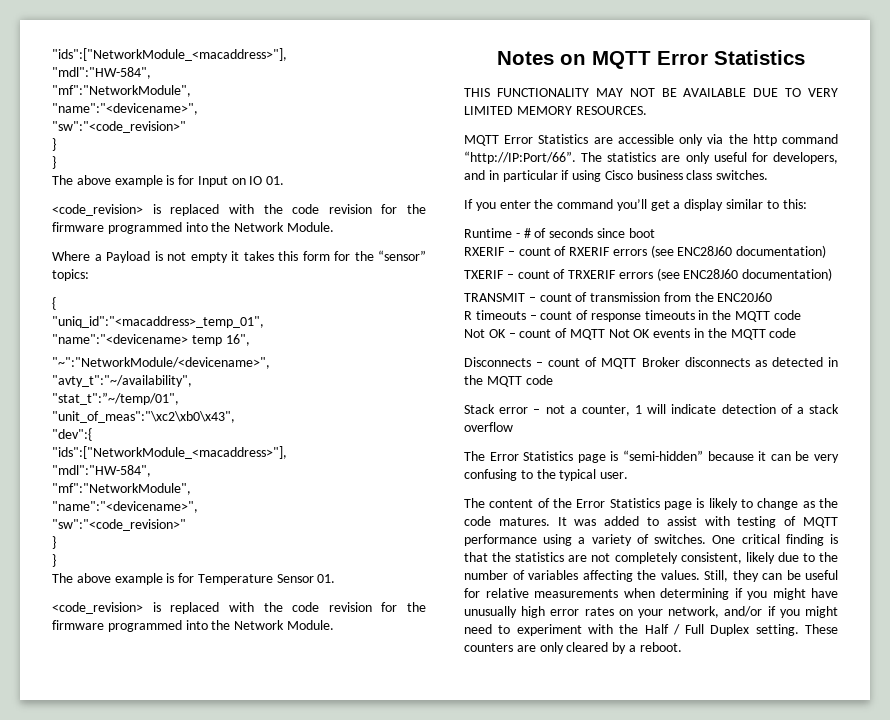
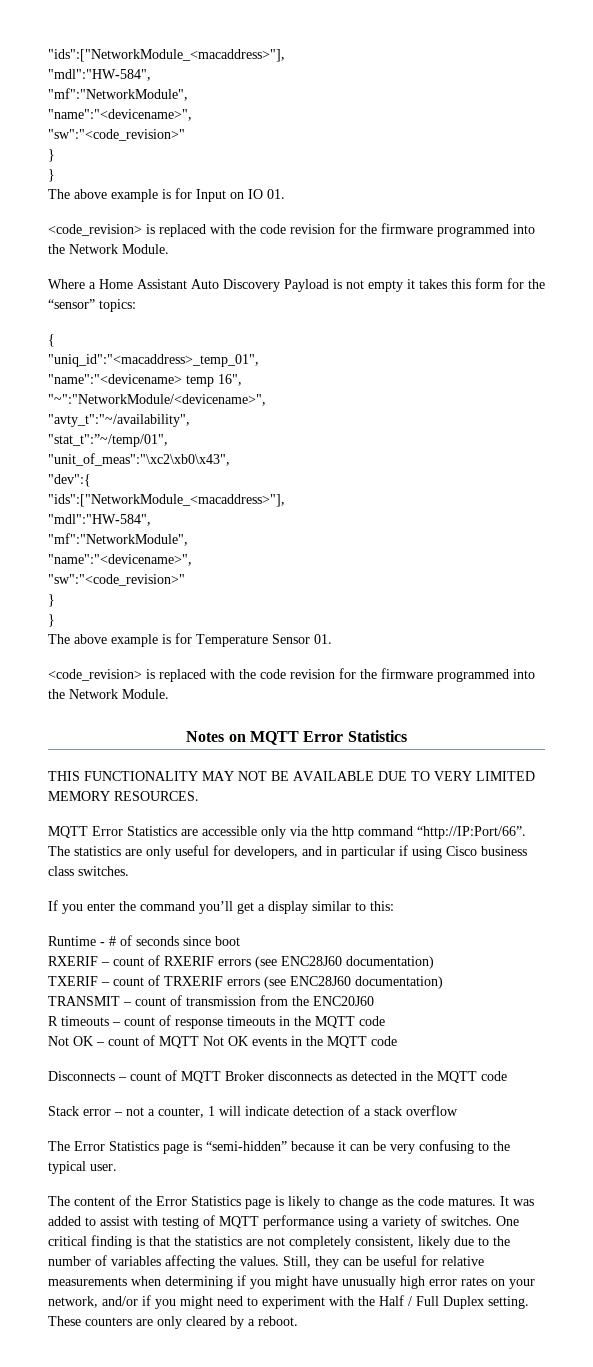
- Where a Payload is not empty it takes this form for the “sensor” topics:
+ Where a Home Assistant Auto Discovery Payload is not empty it takes this form for the “sensor” topics:

